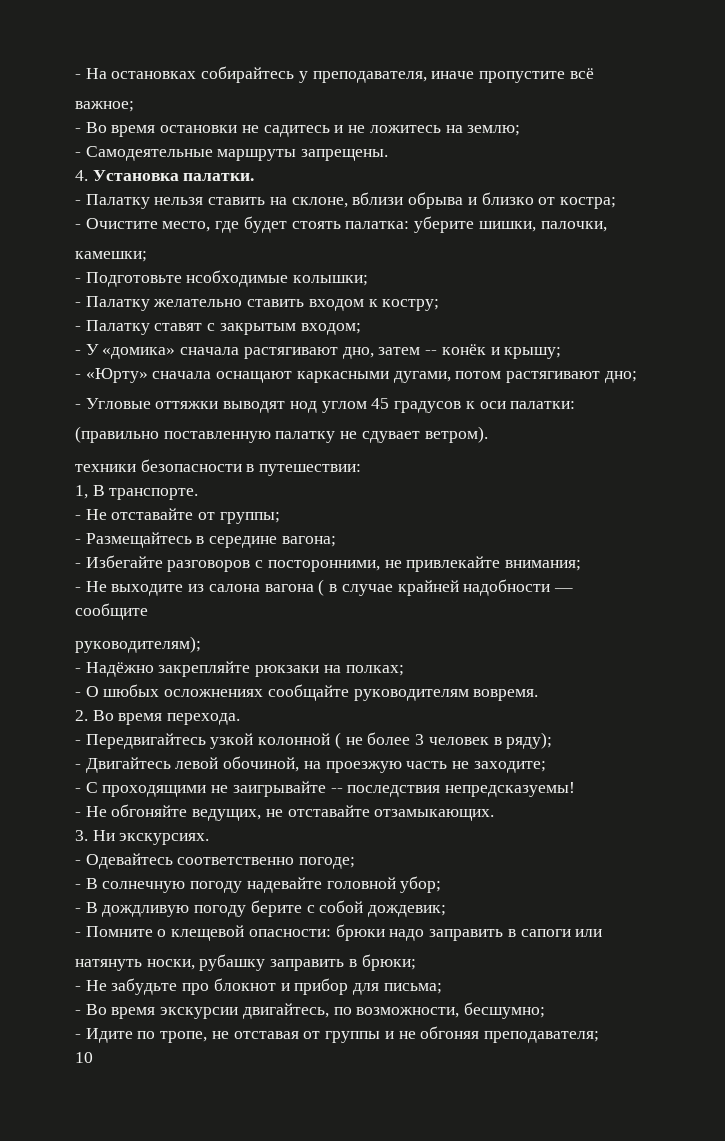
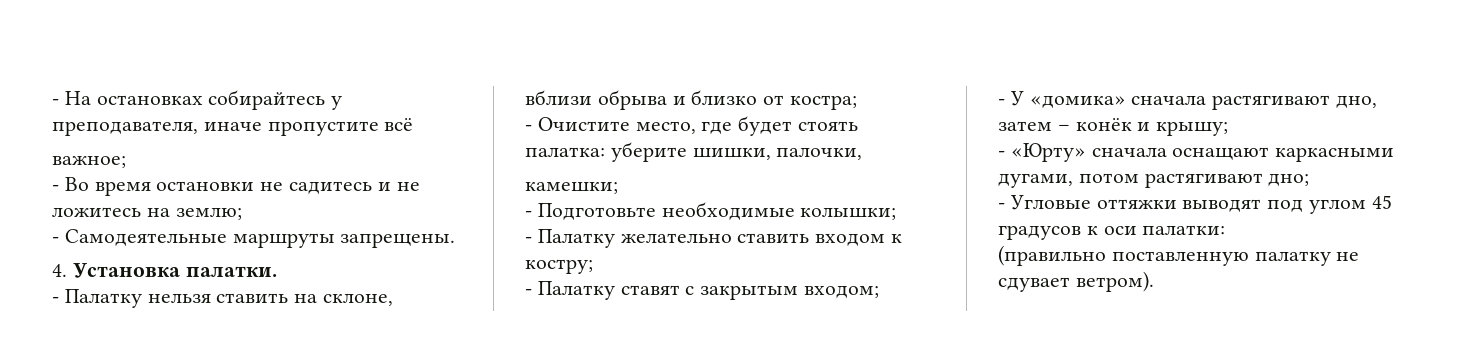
- - Подготовьте нсобходимые колышки;
+ - Подготовьте необходимые колышки;
- - У «домика» сначала растягивают дно, затем -- конёк и крышу;
+ - У «домика» сначала растягивают дно, затем – конёк и крышу;
- - Угловые оттяжки выводят нод углом 45 градусов к оси палатки:
+ - Угловые оттяжки выводят под углом 45 градусов к оси палатки:
- техники безопасности в путешествии:
- 1, В транспорте.
- - Не отставайте от группы;
- - Размещайтесь в середине вагона;
- - Избегайте разговоров с посторонними, не привлекайте внимания;
- - Не выходите из салона вагона ( в случае крайней надобности — сообщите
- руководителям);
- - Надёжно закрепляйте рюкзаки на полках;
- - О шюбых осложнениях сообщайте руководителям вовремя.
- 2. Во время перехода.
- - Передвигайтесь узкой колонной ( не более 3 человек в ряду);
- - Двигайтесь левой обочиной, на проезжую часть не заходите;
- - С проходящими не заигрывайте -- последствия непредсказуемы!
- - Не обгоняйте ведущих, не отставайте отзамыкающих.
- 3. Ни экскурсиях.
- - Одевайтесь соответственно погоде;
- - В солнечную погоду надевайте головной убор;
- - В дождливую погоду берите с собой дождевик;
- - Помните о клещевой опасности: брюки надо заправить в сапоги или
- натянуть носки, рубашку заправить в брюки;
- - Не забудьте про блокнот и прибор для письма;
- - Во время экскурсии двигайтесь, по возможности, бесшумно;
- - Идите по тропе, не отставая от группы и не обгоняя преподавателя;
- 10

